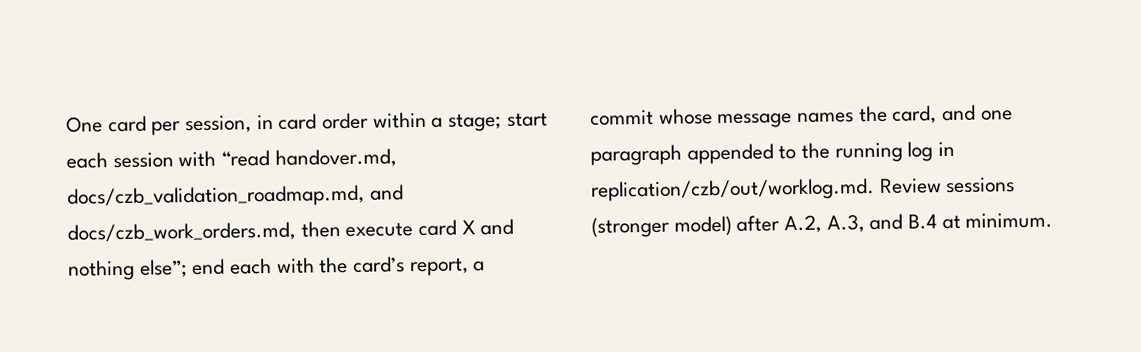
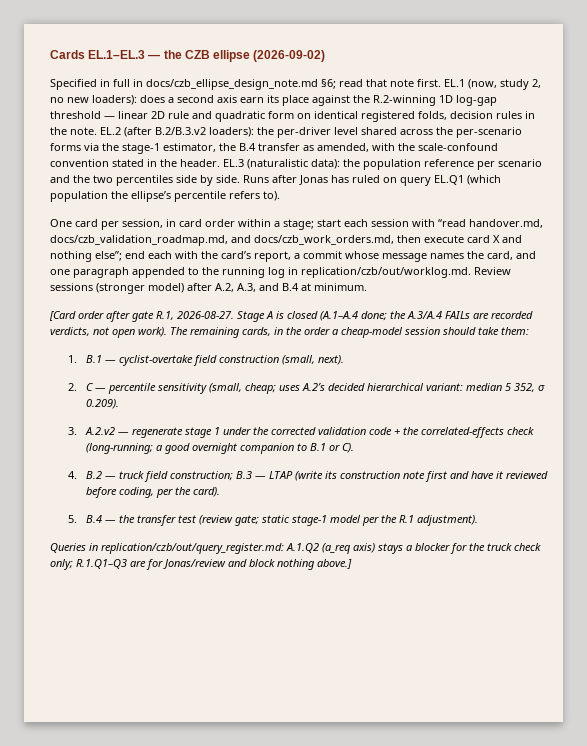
+ Cards EL.1–EL.3 — the CZB ellipse (2026-09-02)
+ Specified in full in docs/czb_ellipse_design_note.md §6; read that note first. EL.1 (now, study 2, no new loaders): does a second axis earn its place against the R.2-winning 1D log-gap threshold — linear 2D rule and quadratic form on identical registered folds, decision rules in the note. EL.2 (after B.2/B.3.v2 loaders): the per-driver level shared across the per-scenario forms via the stage-1 estimator, the B.4 transfer as amended, with the scale-confound convention stated in the header. EL.3 (naturalistic data): the population reference per scenario and the two percentiles side by side. Runs after Jonas has ruled on query EL.Q1 (which population the ellipse’s percentile refers to).
+ [Card order after gate R.1, 2026-08-27. Stage A is closed (A.1–A.4 done; the A.3/A.4 FAILs are recorded verdicts, not open work). The remaining cards, in the order a cheap-model session should take them:
+ 1. B.1 — cyclist-overtake field construction (small, next).
+ 2. C — percentile sensitivity (small, cheap; uses A.2’s decided hierarchical variant: median 5 352, σ 0.209).
+ 3. A.2.v2 — regenerate stage 1 under the corrected validation code + the correlated-effects check (long-running; a good overnight companion to B.1 or C).
+ 4. B.2 — truck field construction; B.3 — LTAP (write its construction note first and have it reviewed before coding, per the card).
+ 5. B.4 — the transfer test (review gate; static stage-1 model per the R.1 adjustment).
+ Queries in replication/czb/out/query_register.md: A.1.Q2 (a_req axis) stays a blocker for the truck check only; R.1.Q1–Q3 are for Jonas/review and block nothing above.]

